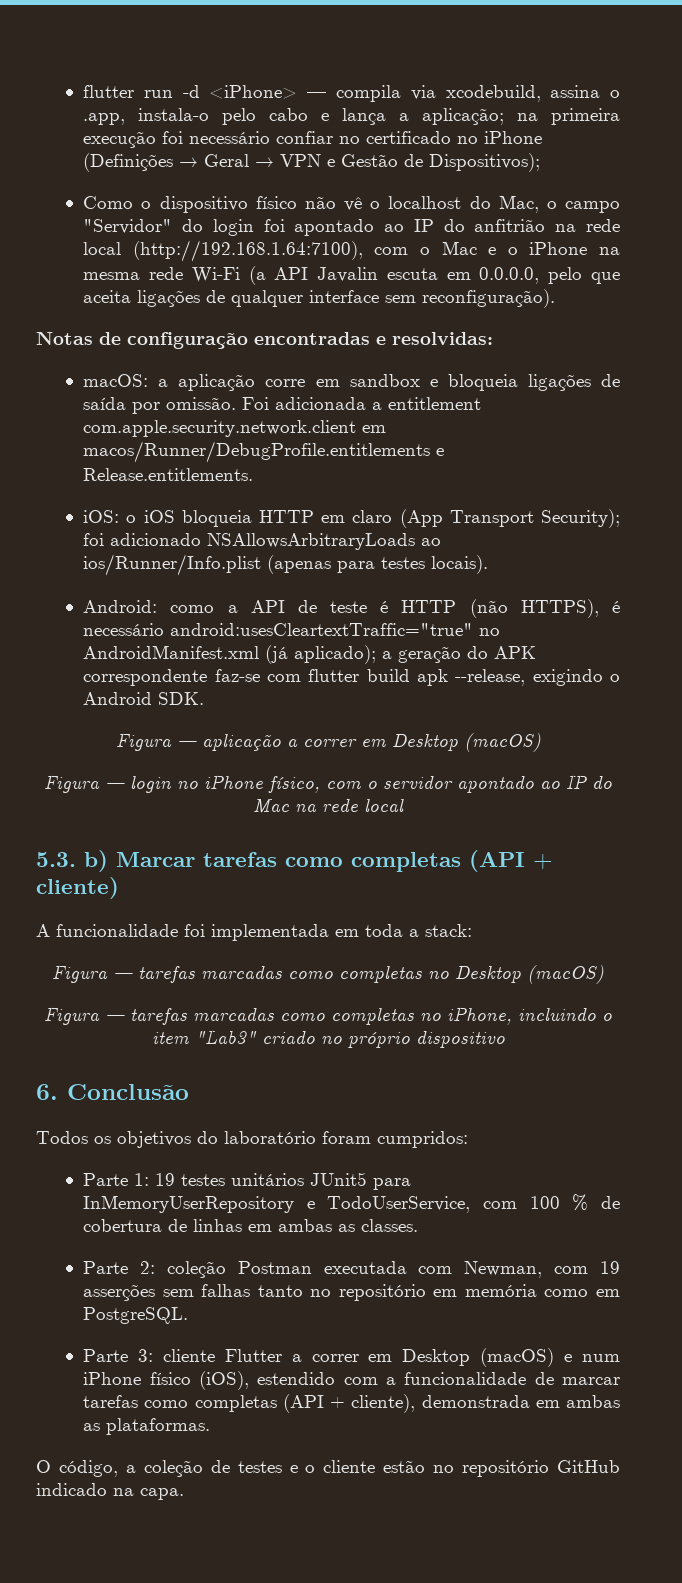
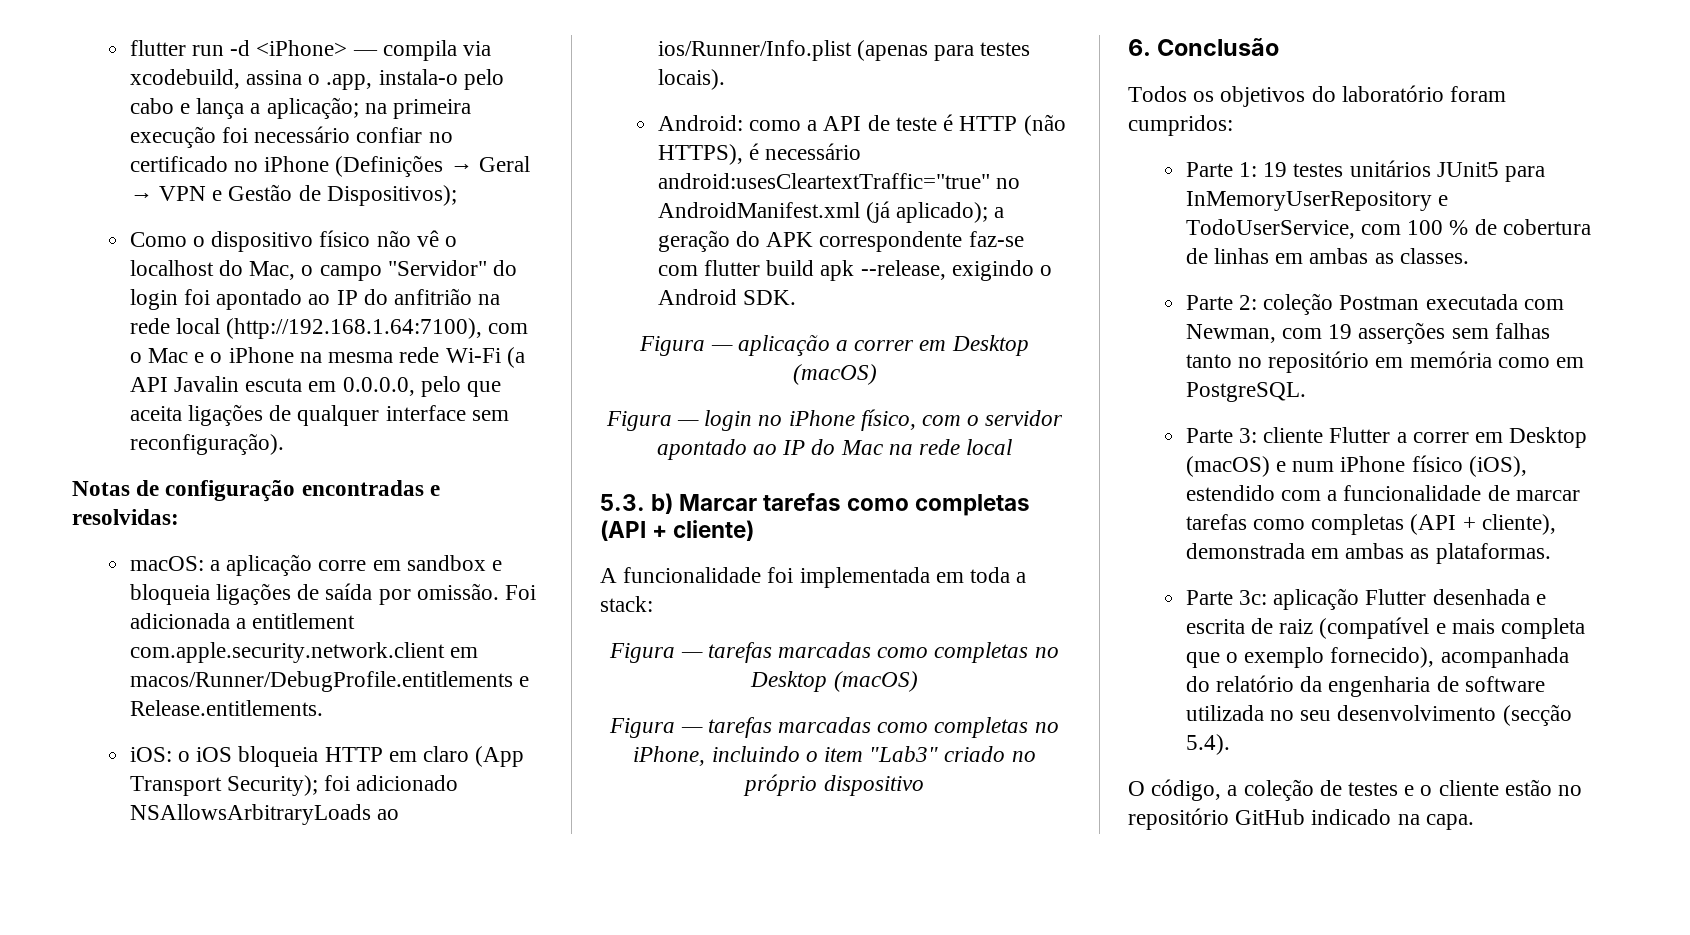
+ Parte 3c: aplicação Flutter desenhada e escrita de raiz (compatível e mais completa que o exemplo fornecido), acompanhada do relatório da engenharia de software utilizada no seu desenvolvimento (secção 5.4).

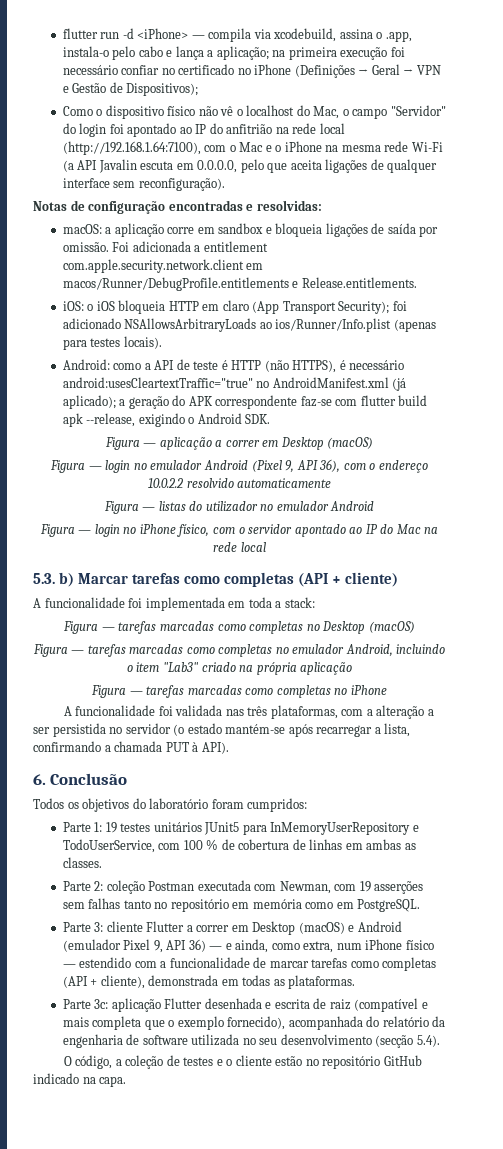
+ Figura — login no emulador Android (Pixel 9, API 36), com o endereço 10.0.2.2 resolvido automaticamente
+ Figura — listas do utilizador no emulador Android
- Figura — tarefas marcadas como completas no iPhone, incluindo o item "Lab3" criado no próprio dispositivo
+ Figura — tarefas marcadas como completas no emulador Android, incluindo o item "Lab3" criado na própria aplicação
+ Figura — tarefas marcadas como completas no iPhone
+ A funcionalidade foi validada nas três plataformas, com a alteração a ser persistida no servidor (o estado mantém-se após recarregar a lista, confirmando a chamada PUT à API).
- Parte 3: cliente Flutter a correr em Desktop (macOS) e num iPhone físico (iOS), estendido com a funcionalidade de marcar tarefas como completas (API + cliente), demonstrada em ambas as plataformas.
+ Parte 3: cliente Flutter a correr em Desktop (macOS) e Android (emulador Pixel 9, API 36) — e ainda, como extra, num iPhone físico — estendido com a funcionalidade de marcar tarefas como completas (API + cliente), demonstrada em todas as plataformas.

